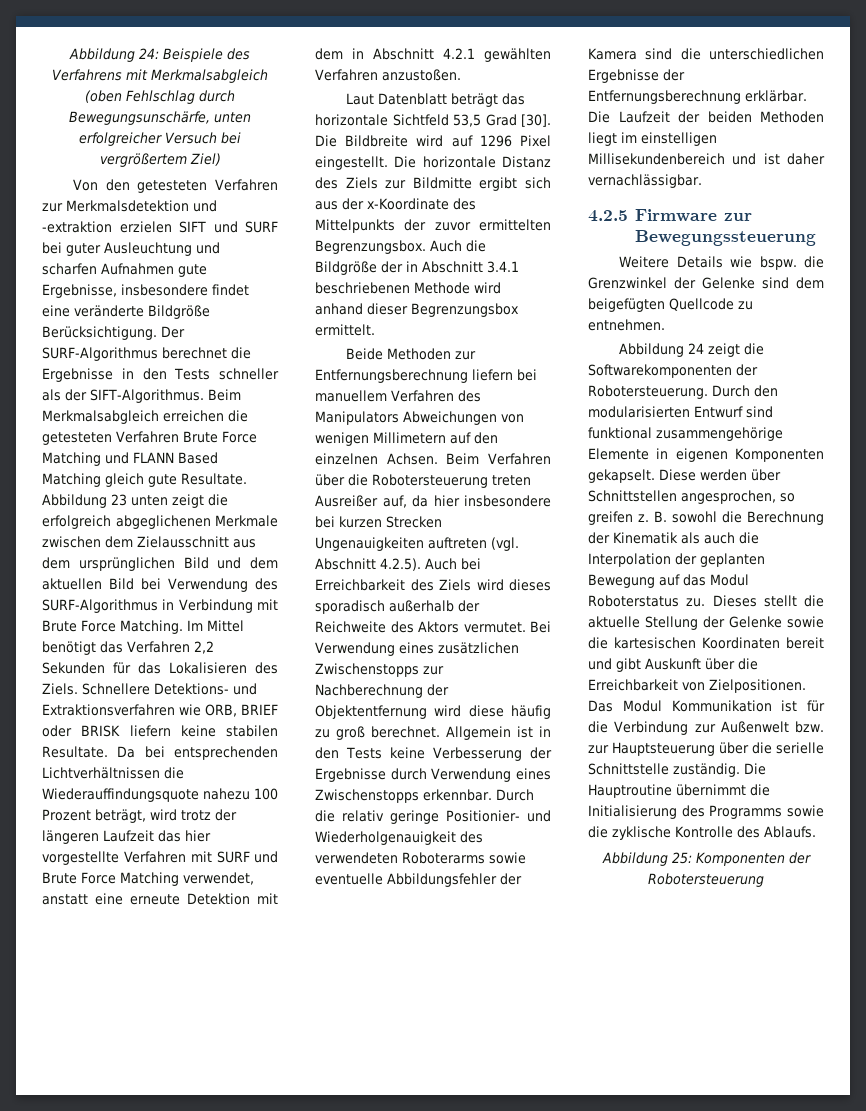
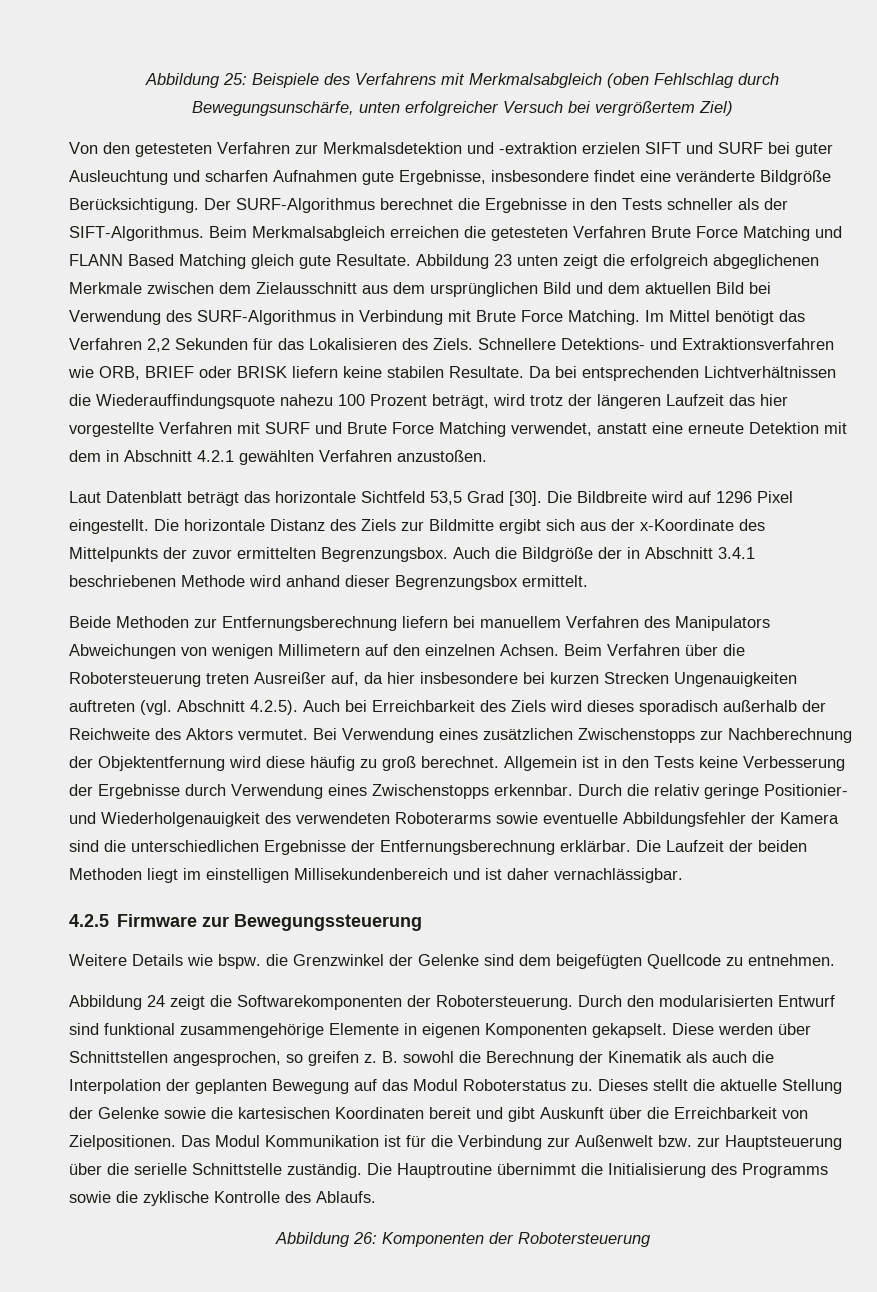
- Abbildung 24: Beispiele des Verfahrens mit Merkmalsabgleich (oben Fehlschlag durch Bewegungsunschärfe, unten erfolgreicher Versuch bei vergrößertem Ziel)
+ Abbildung 25: Beispiele des Verfahrens mit Merkmalsabgleich (oben Fehlschlag durch Bewegungsunschärfe, unten erfolgreicher Versuch bei vergrößertem Ziel)
- Abbildung 25: Komponenten der Robotersteuerung
+ Abbildung 26: Komponenten der Robotersteuerung

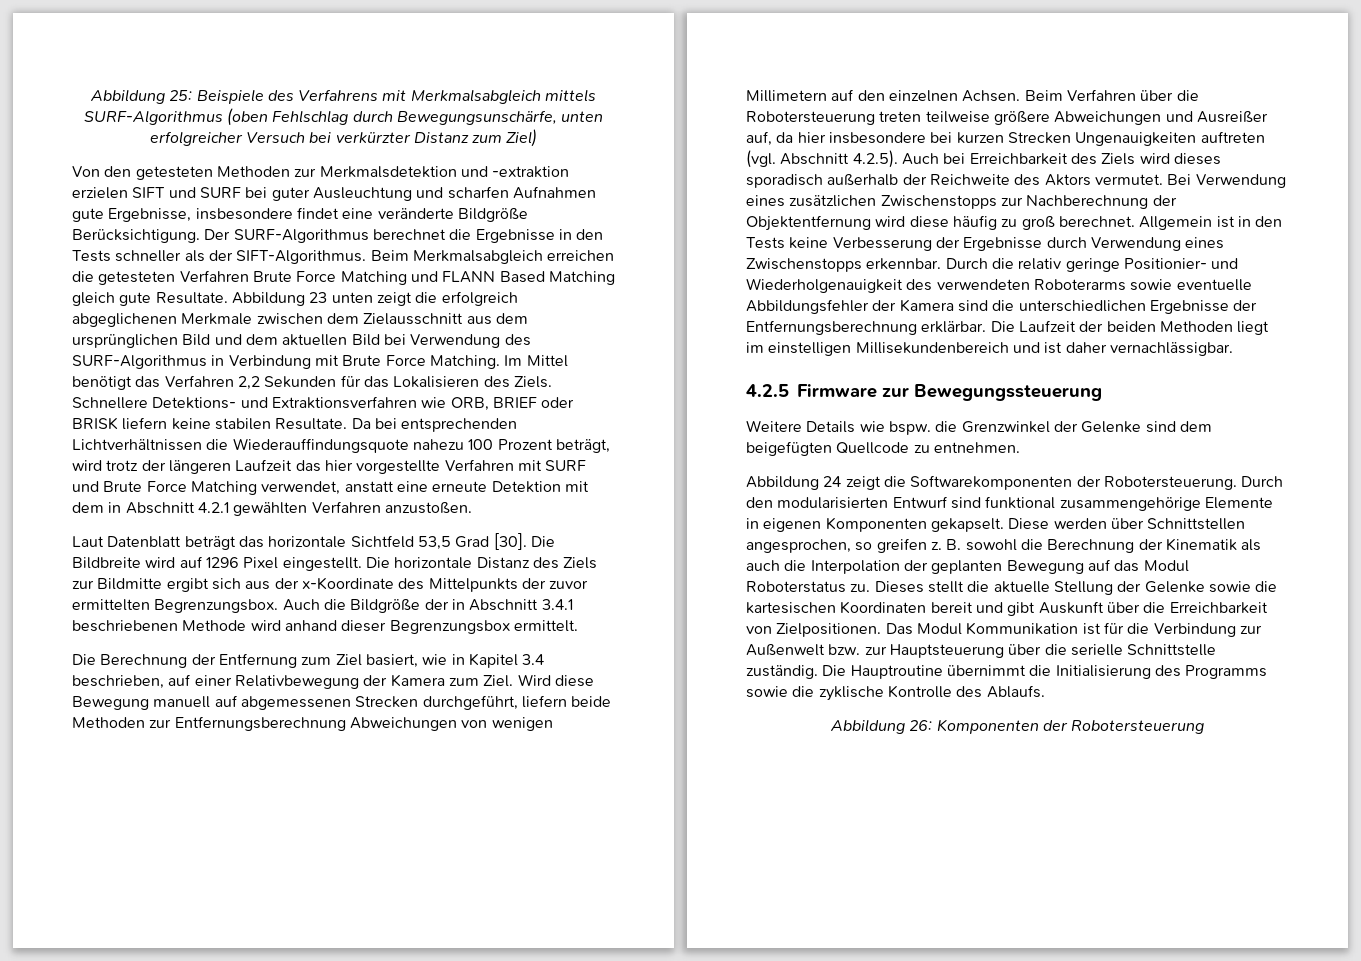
- Abbildung 25: Beispiele des Verfahrens mit Merkmalsabgleich (oben Fehlschlag durch Bewegungsunschärfe, unten erfolgreicher Versuch bei vergrößertem Ziel)
+ Abbildung 25: Beispiele des Verfahrens mit Merkmalsabgleich mittels SURF-Algorithmus (oben Fehlschlag durch Bewegungsunschärfe, unten erfolgreicher Versuch bei verkürzter Distanz zum Ziel)
- Von den getesteten Verfahren zur Merkmalsdetektion und -extraktion erzielen SIFT und SURF bei guter Ausleuchtung und scharfen Aufnahmen gute Ergebnisse, insbesondere findet eine veränderte Bildgröße Berücksichtigung.
+ Von den getesteten Methoden zur Merkmalsdetektion und -extraktion erzielen SIFT und SURF bei guter Ausleuchtung und scharfen Aufnahmen gute Ergebnisse, insbesondere findet eine veränderte Bildgröße Berücksichtigung.
- Beide Methoden zur Entfernungsberechnung liefern bei manuellem Verfahren des Manipulators Abweichungen von wenigen Millimetern auf den einzelnen Achsen.
+ Die Berechnung der Entfernung zum Ziel basiert, wie in Kapitel 3.4 beschrieben, auf einer Relativbewegung der Kamera zum Ziel. Wird diese Bewegung manuell auf abgemessenen Strecken durchgeführt, liefern beide Methoden zur Entfernungsberechnung Abweichungen von wenigen Millimetern auf den einzelnen Achsen.
- Beim Verfahren über die Robotersteuerung treten Ausreißer auf, da hier insbesondere bei kurzen Strecken Ungenauigkeiten auftreten (vgl. Abschnitt 4.2.5). Auch bei Erreichbarkeit des Ziels wird dieses sporadisch außerhalb der Reichweite des Aktors vermutet.
+ Beim Verfahren über die Robotersteuerung treten teilweise größere Abweichungen und Ausreißer auf, da hier insbesondere bei kurzen Strecken Ungenauigkeiten auftreten (vgl. Abschnitt 4.2.5). Auch bei Erreichbarkeit des Ziels wird dieses sporadisch außerhalb der Reichweite des Aktors vermutet.

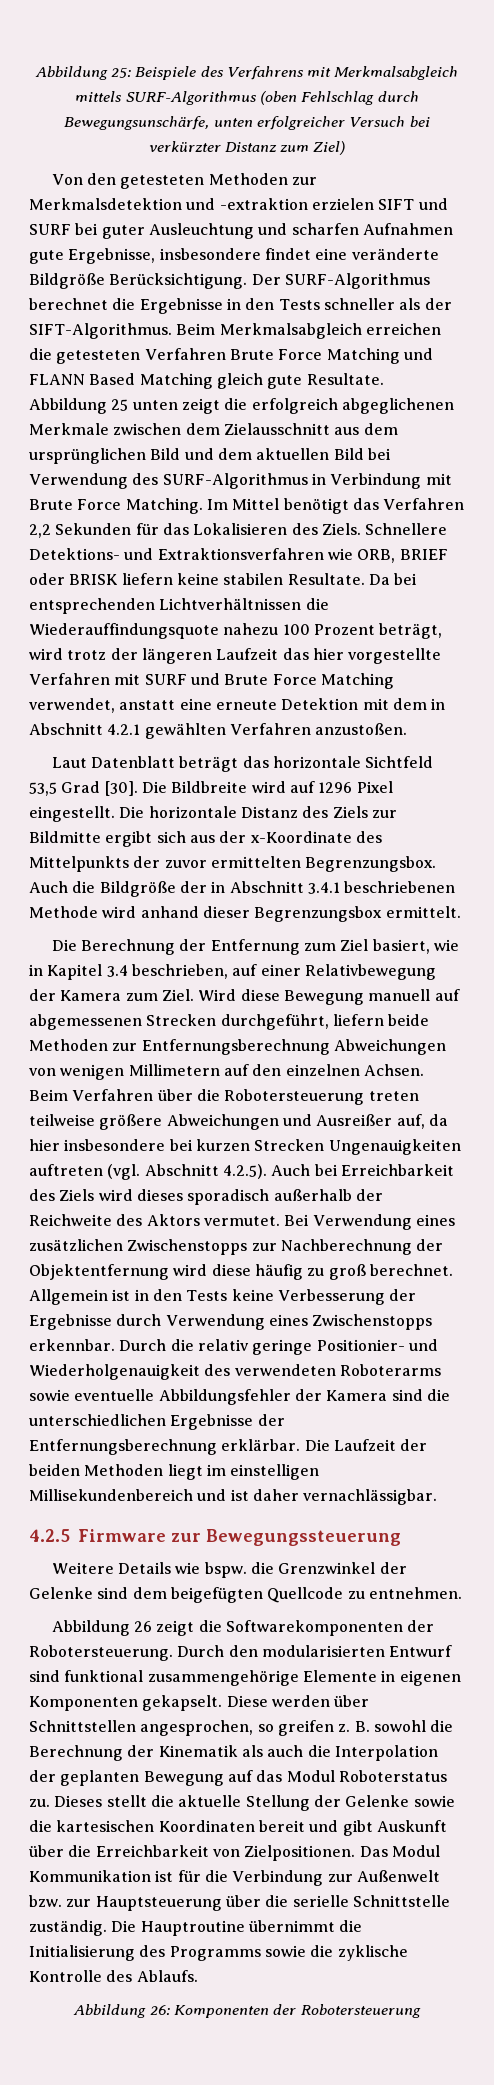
- Abbildung 23 unten zeigt die erfolgreich abgeglichenen Merkmale zwischen dem Zielausschnitt aus dem ursprünglichen Bild und dem aktuellen Bild bei Verwendung des SURF-Algorithmus in Verbindung mit Brute Force Matching.
+ Abbildung 25 unten zeigt die erfolgreich abgeglichenen Merkmale zwischen dem Zielausschnitt aus dem ursprünglichen Bild und dem aktuellen Bild bei Verwendung des SURF-Algorithmus in Verbindung mit Brute Force Matching.
- Abbildung 24 zeigt die Softwarekomponenten der Robotersteuerung.
+ Abbildung 26 zeigt die Softwarekomponenten der Robotersteuerung.

